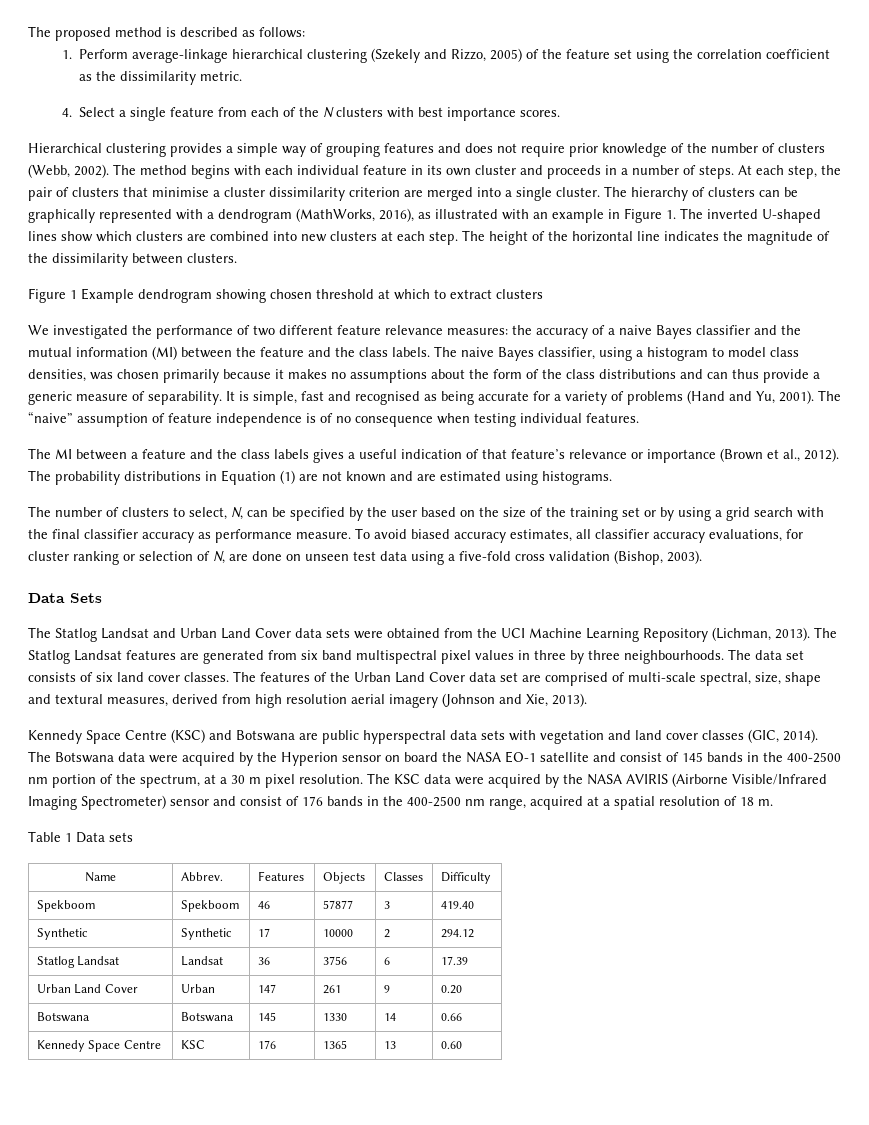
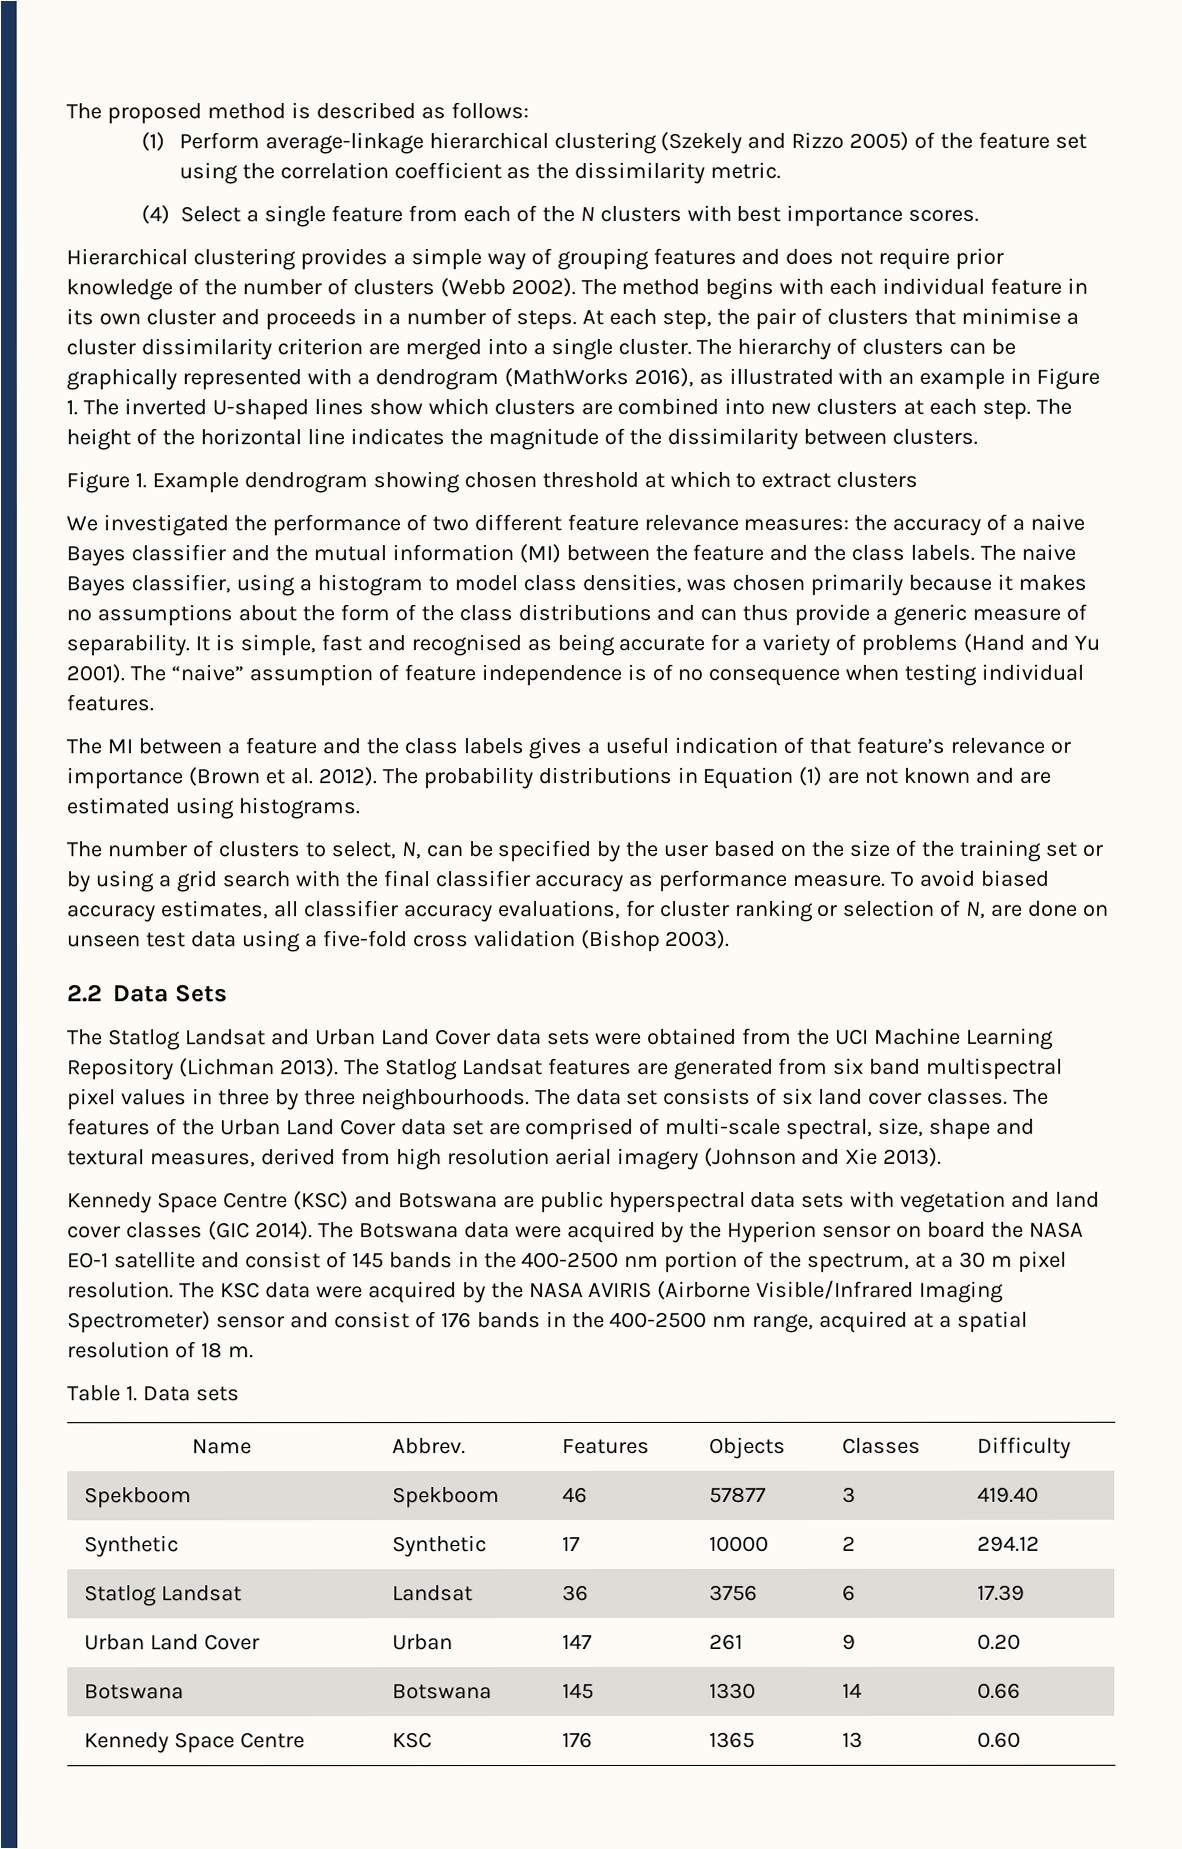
- 1. Perform average-linkage hierarchical clustering (Szekely and Rizzo, 2005) of the feature set using the correlation coefficient as the dissimilarity metric.
+ (1) Perform average-linkage hierarchical clustering (Szekely and Rizzo 2005) of the feature set using the correlation coefficient as the dissimilarity metric.
- 4. Select a single feature from each of the N clusters with best importance scores.
+ (4) Select a single feature from each of the N clusters with best importance scores.
- Hierarchical clustering provides a simple way of grouping features and does not require prior knowledge of the number of clusters (Webb, 2002).
+ Hierarchical clustering provides a simple way of grouping features and does not require prior knowledge of the number of clusters (Webb 2002).
- The hierarchy of clusters can be graphically represented with a dendrogram (MathWorks, 2016), as illustrated with an example in Figure 1. The inverted U-shaped lines show which clusters are combined into new clusters at each step.
+ The hierarchy of clusters can be graphically represented with a dendrogram (MathWorks 2016), as illustrated with an example in Figure 1. The inverted U-shaped lines show which clusters are combined into new clusters at each step.
- Figure 1 Example dendrogram showing chosen threshold at which to extract clusters
+ Figure 1. Example dendrogram showing chosen threshold at which to extract clusters
- It is simple, fast and recognised as being accurate for a variety of problems (Hand and Yu, 2001).
+ It is simple, fast and recognised as being accurate for a variety of problems (Hand and Yu 2001).
- The MI between a feature and the class labels gives a useful indication of that feature’s relevance or importance (Brown et al., 2012).
+ The MI between a feature and the class labels gives a useful indication of that feature’s relevance or importance (Brown et al. 2012).
- To avoid biased accuracy estimates, all classifier accuracy evaluations, for cluster ranking or selection of N, are done on unseen test data using a five-fold cross validation (Bishop, 2003).
+ To avoid biased accuracy estimates, all classifier accuracy evaluations, for cluster ranking or selection of N, are done on unseen test data using a five-fold cross validation (Bishop 2003).
- Data Sets
+ 2.2 Data Sets
- The Statlog Landsat and Urban Land Cover data sets were obtained from the UCI Machine Learning Repository (Lichman, 2013).
+ The Statlog Landsat and Urban Land Cover data sets were obtained from the UCI Machine Learning Repository (Lichman 2013).
- The features of the Urban Land Cover data set are comprised of multi-scale spectral, size, shape and textural measures, derived from high resolution aerial imagery (Johnson and Xie, 2013).
+ The features of the Urban Land Cover data set are comprised of multi-scale spectral, size, shape and textural measures, derived from high resolution aerial imagery (Johnson and Xie 2013).
- Kennedy Space Centre (KSC) and Botswana are public hyperspectral data sets with vegetation and land cover classes (GIC, 2014).
+ Kennedy Space Centre (KSC) and Botswana are public hyperspectral data sets with vegetation and land cover classes (GIC 2014).
- Table 1 Data sets
+ Table 1. Data sets

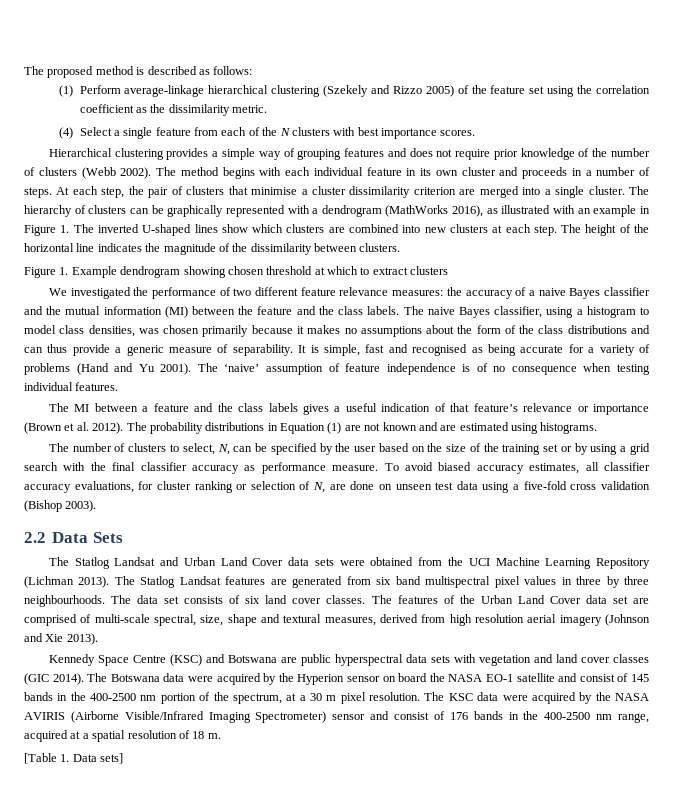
- The “naive” assumption of feature independence is of no consequence when testing individual features.
+ The ‘naive’ assumption of feature independence is of no consequence when testing individual features.
- Table 1. Data sets
- Name | Abbrev. | Features | Objects | Classes | Difficulty
- Spekboom | Spekboom | 46 | 57877 | 3 | 419.40
- Synthetic | Synthetic | 17 | 10000 | 2 | 294.12
- Statlog Landsat | Landsat | 36 | 3756 | 6 | 17.39
- Urban Land Cover | Urban | 147 | 261 | 9 | 0.20
- Botswana | Botswana | 145 | 1330 | 14 | 0.66
- Kennedy Space Centre | KSC | 176 | 1365 | 13 | 0.60
+ [Table 1. Data sets]

